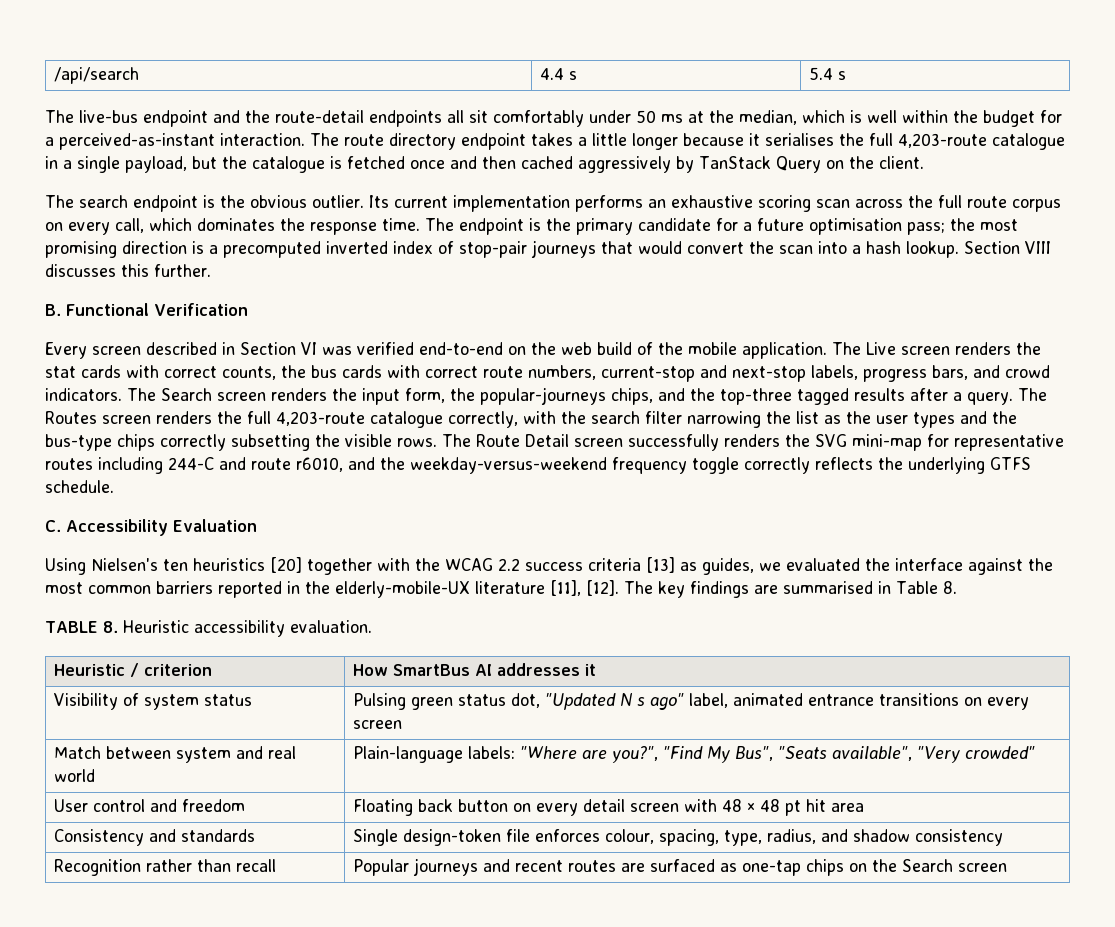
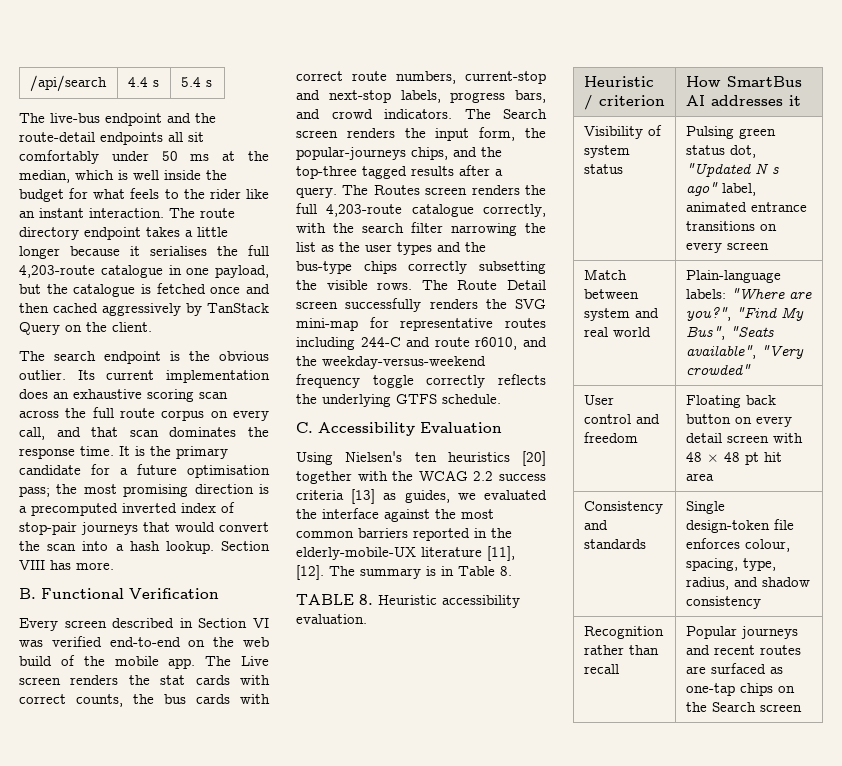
- The live-bus endpoint and the route-detail endpoints all sit comfortably under 50 ms at the median, which is well within the budget for a perceived-as-instant interaction.
+ The live-bus endpoint and the route-detail endpoints all sit comfortably under 50 ms at the median, which is well inside the budget for what feels to the rider like an instant interaction.
- The route directory endpoint takes a little longer because it serialises the full 4,203-route catalogue in a single payload, but the catalogue is fetched once and then cached aggressively by TanStack Query on the client.
+ The route directory endpoint takes a little longer because it serialises the full 4,203-route catalogue in one payload, but the catalogue is fetched once and then cached aggressively by TanStack Query on the client.
- Its current implementation performs an exhaustive scoring scan across the full route corpus on every call, which dominates the response time.
+ Its current implementation does an exhaustive scoring scan across the full route corpus on every call, and that scan dominates the response time.
- The endpoint is the primary candidate for a future optimisation pass; the most promising direction is a precomputed inverted index of stop-pair journeys that would convert the scan into a hash lookup.
+ It is the primary candidate for a future optimisation pass; the most promising direction is a precomputed inverted index of stop-pair journeys that would convert the scan into a hash lookup.
- Section VIII discusses this further.
+ Section VIII has more.
- Every screen described in Section VI was verified end-to-end on the web build of the mobile application.
+ Every screen described in Section VI was verified end-to-end on the web build of the mobile app.
- The key findings are summarised in Table 8.
+ The summary is in Table 8.

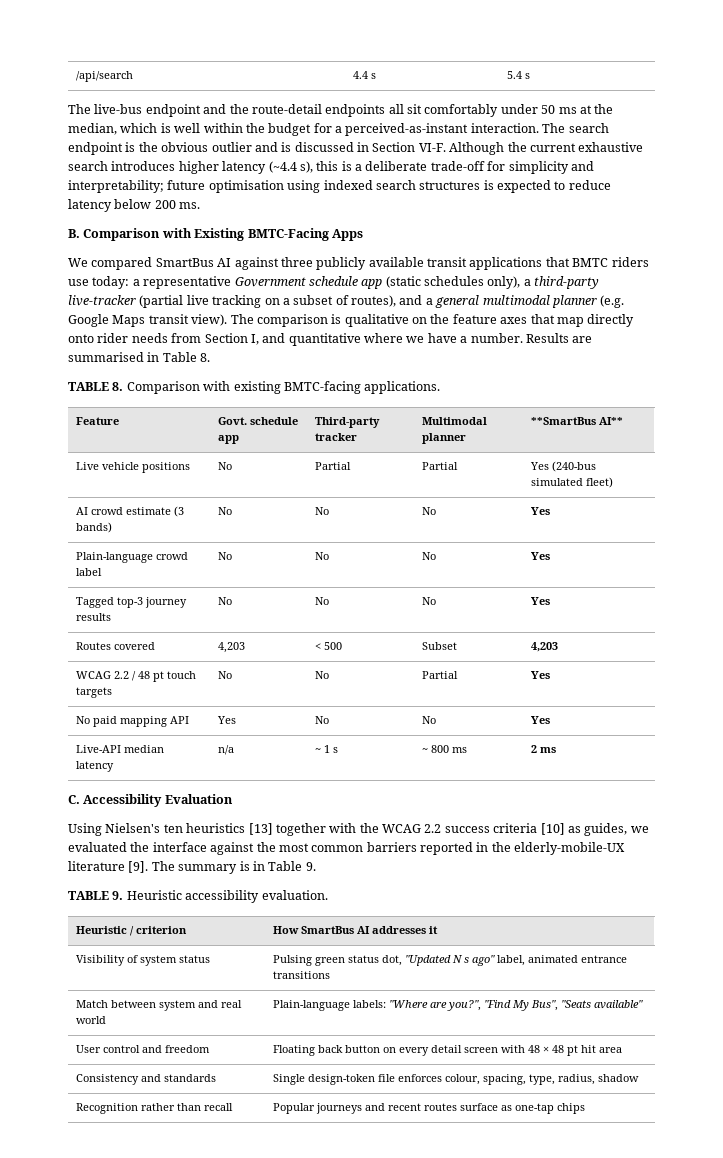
- The live-bus endpoint and the route-detail endpoints all sit comfortably under 50 ms at the median, which is well inside the budget for what feels to the rider like an instant interaction. The route directory endpoint takes a little longer because it serialises the full 4,203-route catalogue in one payload, but the catalogue is fetched once and then cached aggressively by TanStack Query on the client.
- The search endpoint is the obvious outlier. Its current implementation does an exhaustive scoring scan across the full route corpus on every call, and that scan dominates the response time. It is the primary candidate for a future optimisation pass; the most promising direction is a precomputed inverted index of stop-pair journeys that would convert the scan into a hash lookup. Section VIII has more.
- B. Functional Verification
- Every screen described in Section VI was verified end-to-end on the web build of the mobile app. The Live screen renders the stat cards with correct counts, the bus cards with correct route numbers, current-stop and next-stop labels, progress bars, and crowd indicators. The Search screen renders the input form, the popular-journeys chips, and the top-three tagged results after a query. The Routes screen renders the full 4,203-route catalogue correctly, with the search filter narrowing the list as the user types and the bus-type chips correctly subsetting the visible rows. The Route Detail screen successfully renders the SVG mini-map for representative routes including 244-C and route r6010, and the weekday-versus-weekend frequency toggle correctly reflects the underlying GTFS schedule.
+ The live-bus endpoint and the route-detail endpoints all sit comfortably under 50 ms at the median, which is well within the budget for a perceived-as-instant interaction. The search endpoint is the obvious outlier and is discussed in Section VI-F. Although the current exhaustive search introduces higher latency (~4.4 s), this is a deliberate trade-off for simplicity and interpretability; future optimisation using indexed search structures is expected to reduce latency below 200 ms.
+ B. Comparison with Existing BMTC-Facing Apps
+ We compared SmartBus AI against three publicly available transit applications that BMTC riders use today: a representative Government schedule app (static schedules only), a third-party live-tracker (partial live tracking on a subset of routes), and a general multimodal planner (e.g. Google Maps transit view). The comparison is qualitative on the feature axes that map directly onto rider needs from Section I, and quantitative where we have a number. Results are summarised in Table 8.
+ TABLE 8. Comparison with existing BMTC-facing applications.
+ Feature | Govt. schedule app | Third-party tracker | Multimodal planner | **SmartBus AI**
+ Live vehicle positions | No | Partial | Partial | Yes (240-bus simulated fleet)
+ AI crowd estimate (3 bands) | No | No | No | Yes
+ Plain-language crowd label | No | No | No | Yes
+ Tagged top-3 journey results | No | No | No | Yes
+ Routes covered | 4,203 | < 500 | Subset | 4,203
+ WCAG 2.2 / 48 pt touch targets | No | No | Partial | Yes
+ No paid mapping API | Yes | No | No | Yes
+ Live-API median latency | n/a | ~ 1 s | ~ 800 ms | 2 ms
- Using Nielsen's ten heuristics [20] together with the WCAG 2.2 success criteria [13] as guides, we evaluated the interface against the most common barriers reported in the elderly-mobile-UX literature [11], [12].
+ Using Nielsen's ten heuristics [13] together with the WCAG 2.2 success criteria [10] as guides, we evaluated the interface against the most common barriers reported in the elderly-mobile-UX literature [9].
- The summary is in Table 8.
- TABLE 8. Heuristic accessibility evaluation.
+ The summary is in Table 9.
+ TABLE 9. Heuristic accessibility evaluation.
- Visibility of system status | Pulsing green status dot, "Updated N s ago" label, animated entrance transitions on every screen
+ Visibility of system status | Pulsing green status dot, "Updated N s ago" label, animated entrance transitions
- Match between system and real world | Plain-language labels: "Where are you?", "Find My Bus", "Seats available", "Very crowded"
+ Match between system and real world | Plain-language labels: "Where are you?", "Find My Bus", "Seats available"
- Consistency and standards | Single design-token file enforces colour, spacing, type, radius, and shadow consistency
+ Consistency and standards | Single design-token file enforces colour, spacing, type, radius, shadow
- Recognition rather than recall | Popular journeys and recent routes are surfaced as one-tap chips on the Search screen
+ Recognition rather than recall | Popular journeys and recent routes surface as one-tap chips

